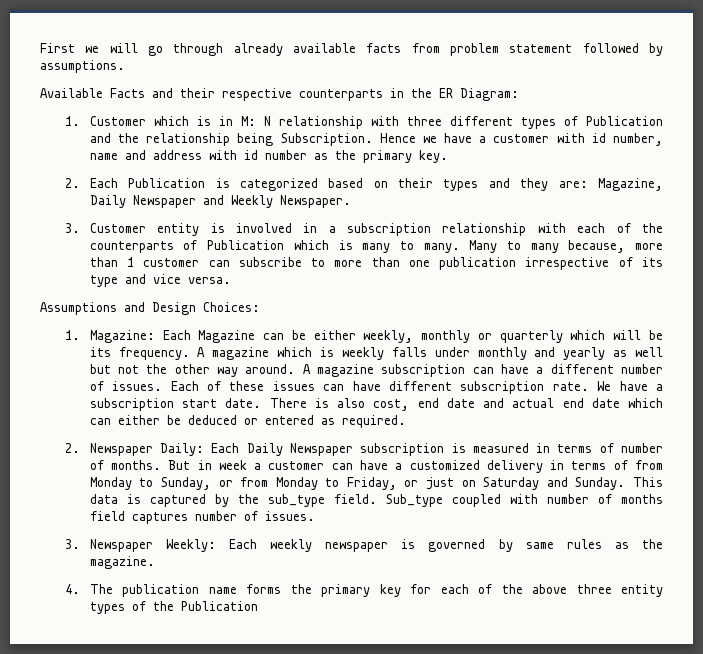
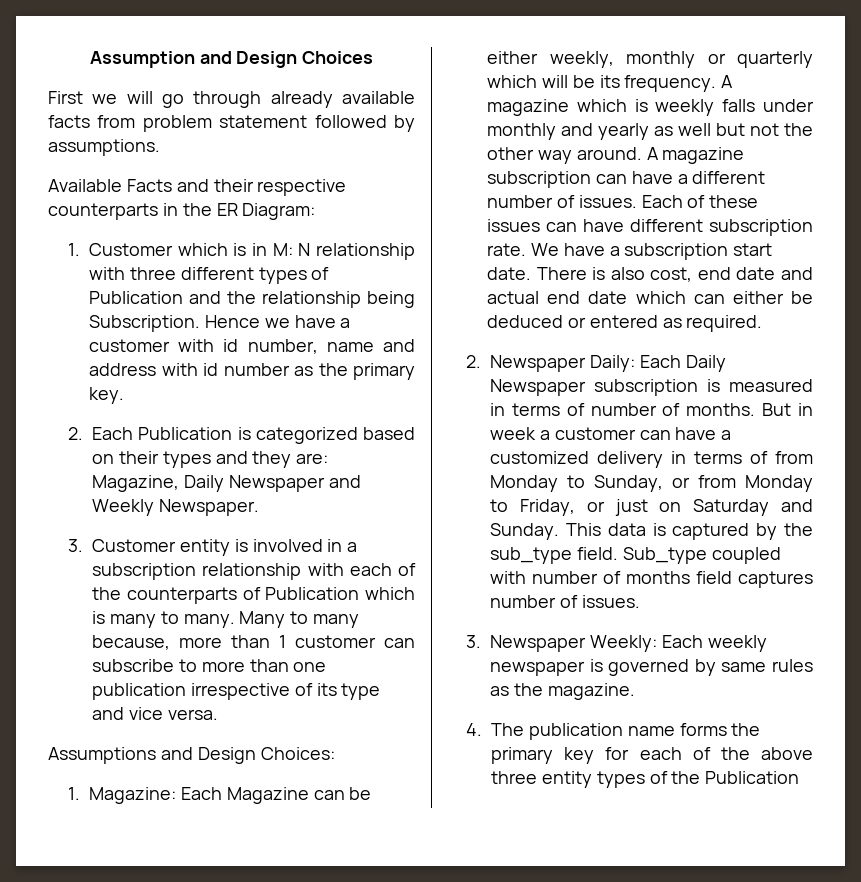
+ Assumption and Design Choices

